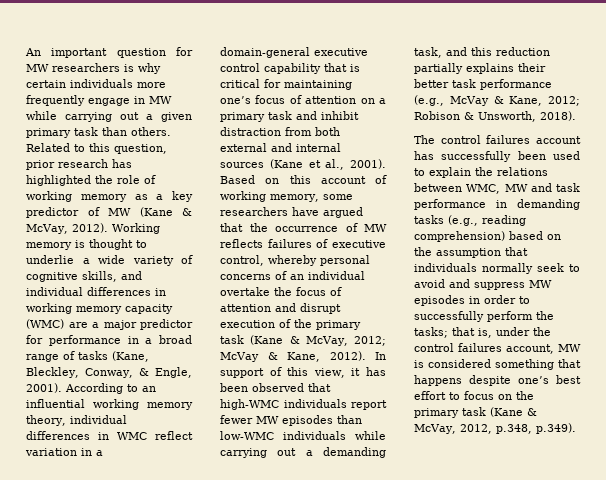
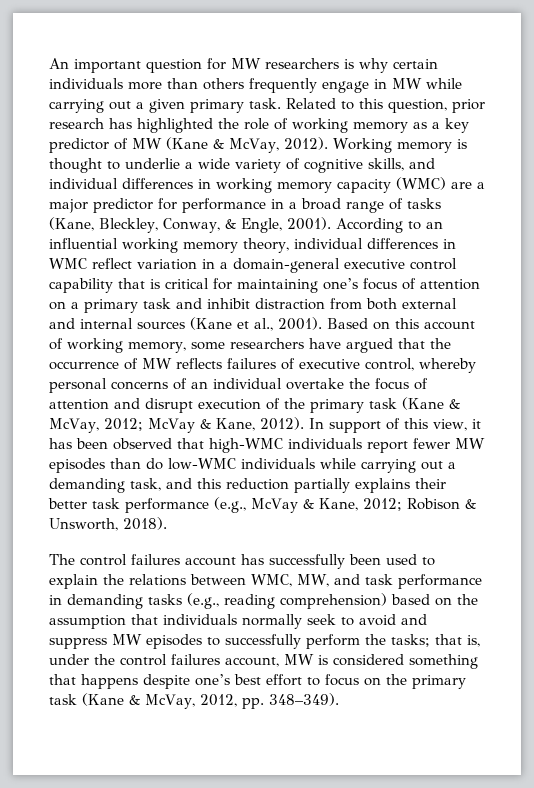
- An important question for MW researchers is why certain individuals more frequently engage in MW while carrying out a given primary task than others.
+ An important question for MW researchers is why certain individuals more than others frequently engage in MW while carrying out a given primary task.
- In support of this view, it has been observed that high-WMC individuals report fewer MW episodes than low-WMC individuals while carrying out a demanding task, and this reduction partially explains their better task performance (e.g., McVay & Kane, 2012; Robison & Unsworth, 2018).
+ In support of this view, it has been observed that high-WMC individuals report fewer MW episodes than do low-WMC individuals while carrying out a demanding task, and this reduction partially explains their better task performance (e.g., McVay & Kane, 2012; Robison & Unsworth, 2018).
- The control failures account has successfully been used to explain the relations between WMC, MW and task performance in demanding tasks (e.g., reading comprehension) based on the assumption that individuals normally seek to avoid and suppress MW episodes in order to successfully perform the tasks;
+ The control failures account has successfully been used to explain the relations between WMC, MW, and task performance in demanding tasks (e.g., reading comprehension) based on the assumption that individuals normally seek to avoid and suppress MW episodes to successfully perform the tasks;
- that is, under the control failures account, MW is considered something that happens despite one’s best effort to focus on the primary task (Kane & McVay, 2012, p.348, p.349).
+ that is, under the control failures account, MW is considered something that happens despite one’s best effort to focus on the primary task (Kane & McVay, 2012, pp. 348–349).

